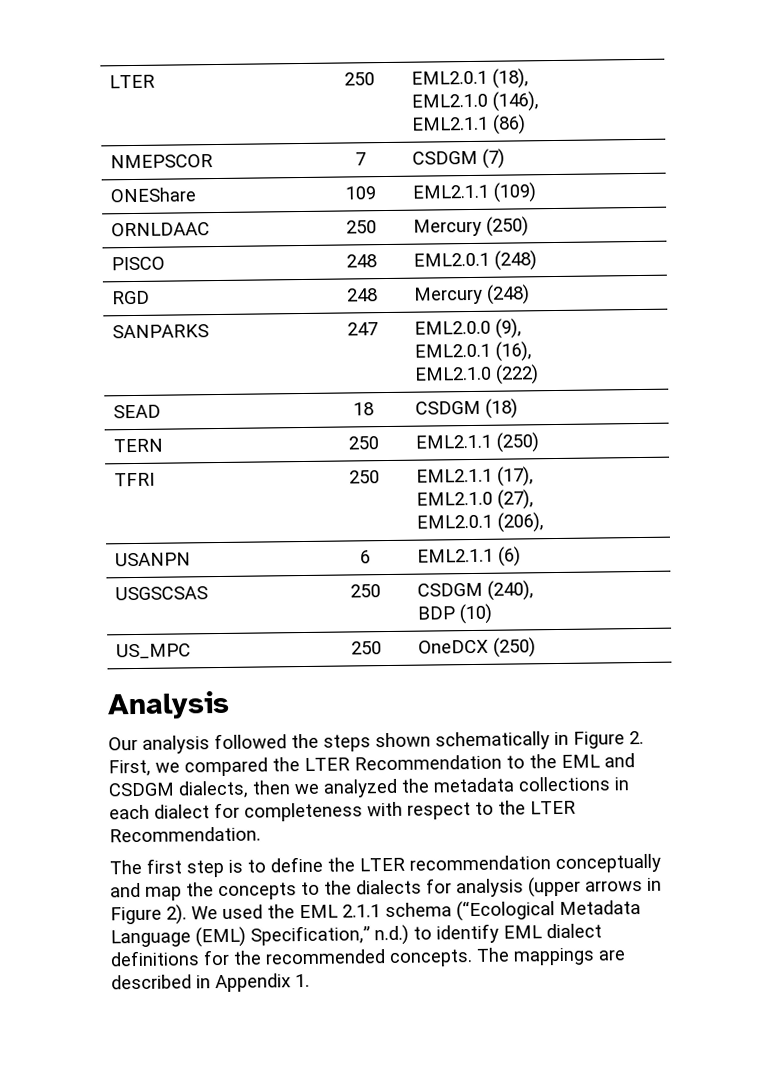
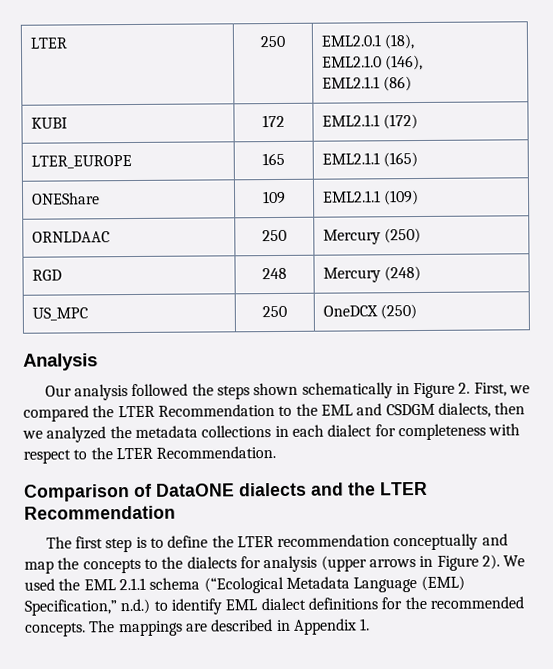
- NMEPSCOR | 7 | CSDGM (7)
+ KUBI | 172 | EML2.1.1 (172)
+ LTER_EUROPE | 165 | EML2.1.1 (165)
- PISCO | 248 | EML2.0.1 (248)
- SANPARKS | 247 | EML2.0.0 (9),
- EML2.0.1 (16),
- EML2.1.0 (222)
- SEAD | 18 | CSDGM (18)
- TERN | 250 | EML2.1.1 (250)
- TFRI | 250 | EML2.1.1 (17),
- EML2.1.0 (27),
- EML2.0.1 (206),
- USANPN | 6 | EML2.1.1 (6)
- USGSCSAS | 250 | CSDGM (240),
- BDP (10)
+ Comparison of DataONE dialects and the LTER Recommendation

